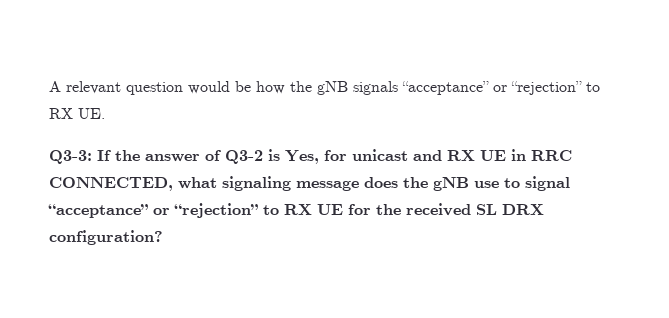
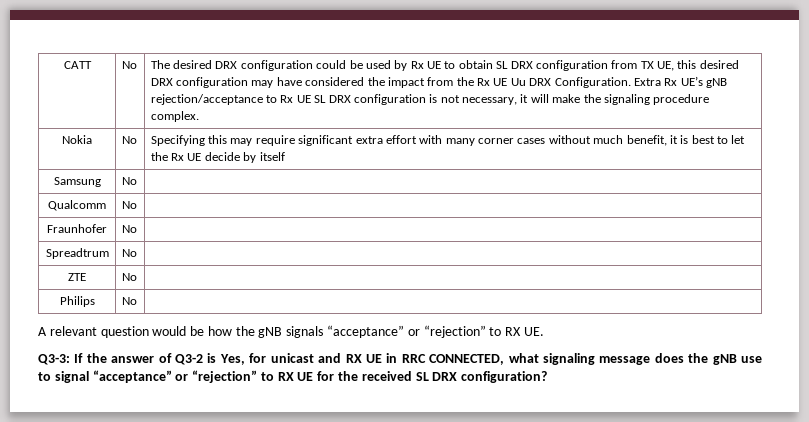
+ CATT | No | The desired DRX configuration could be used by Rx UE to obtain SL DRX configuration from TX UE, this desired DRX configuration may have considered the impact from the Rx UE Uu DRX Configuration. Extra Rx UE’s gNB rejection/acceptance to Rx UE SL DRX configuration is not necessary, it will make the signaling procedure complex.
+ Nokia | No | Specifying this may require significant extra effort with many corner cases without much benefit, it is best to let the Rx UE decide by itself
+ Samsung | No |
+ Qualcomm | No |
+ Fraunhofer | No |
+ Spreadtrum | No |
+ ZTE | No |
+ Philips | No |

